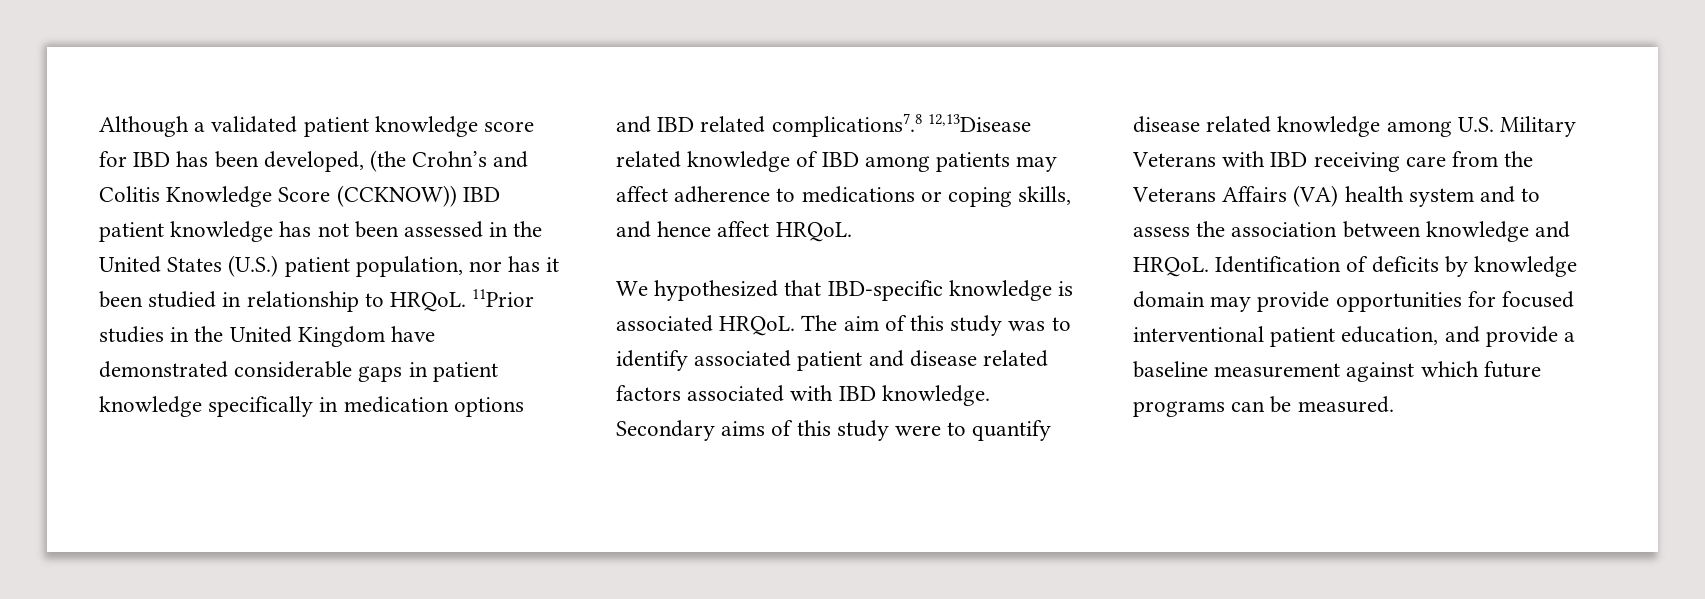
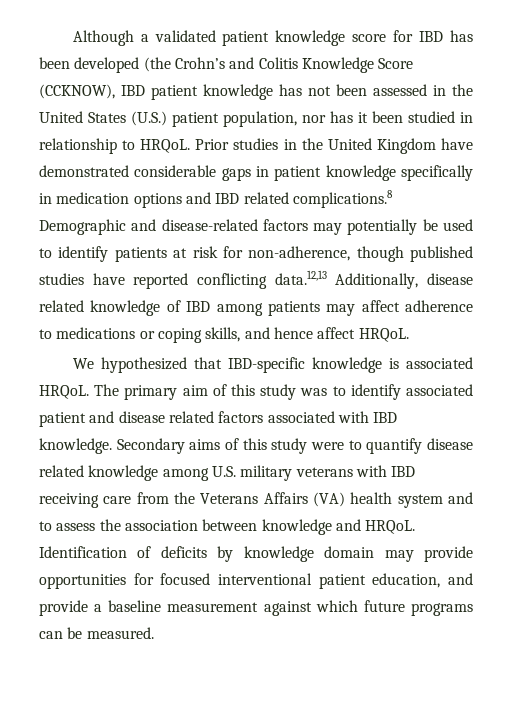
- Although a validated patient knowledge score for IBD has been developed, (the Crohn’s and Colitis Knowledge Score (CCKNOW)) IBD patient knowledge has not been assessed in the United States (U.S.) patient population, nor has it been studied in relationship to HRQoL.
+ Although a validated patient knowledge score for IBD has been developed (the Crohn’s and Colitis Knowledge Score (CCKNOW), IBD patient knowledge has not been assessed in the United States (U.S.) patient population, nor has it been studied in relationship to HRQoL.
- 11Prior studies in the United Kingdom have demonstrated considerable gaps in patient knowledge specifically in medication options and IBD related complications7.8 12,13Disease related knowledge of IBD among patients may affect adherence to medications or coping skills, and hence affect HRQoL.
+ Prior studies in the United Kingdom have demonstrated considerable gaps in patient knowledge specifically in medication options and IBD related complications.8 Demographic and disease-related factors may potentially be used to identify patients at risk for non-adherence, though published studies have reported conflicting data.12,13 Additionally, disease related knowledge of IBD among patients may affect adherence to medications or coping skills, and hence affect HRQoL.
- The aim of this study was to identify associated patient and disease related factors associated with IBD knowledge.
+ The primary aim of this study was to identify associated patient and disease related factors associated with IBD knowledge.
- Secondary aims of this study were to quantify disease related knowledge among U.S. Military Veterans with IBD receiving care from the Veterans Affairs (VA) health system and to assess the association between knowledge and HRQoL.
+ Secondary aims of this study were to quantify disease related knowledge among U.S. military veterans with IBD receiving care from the Veterans Affairs (VA) health system and to assess the association between knowledge and HRQoL.

